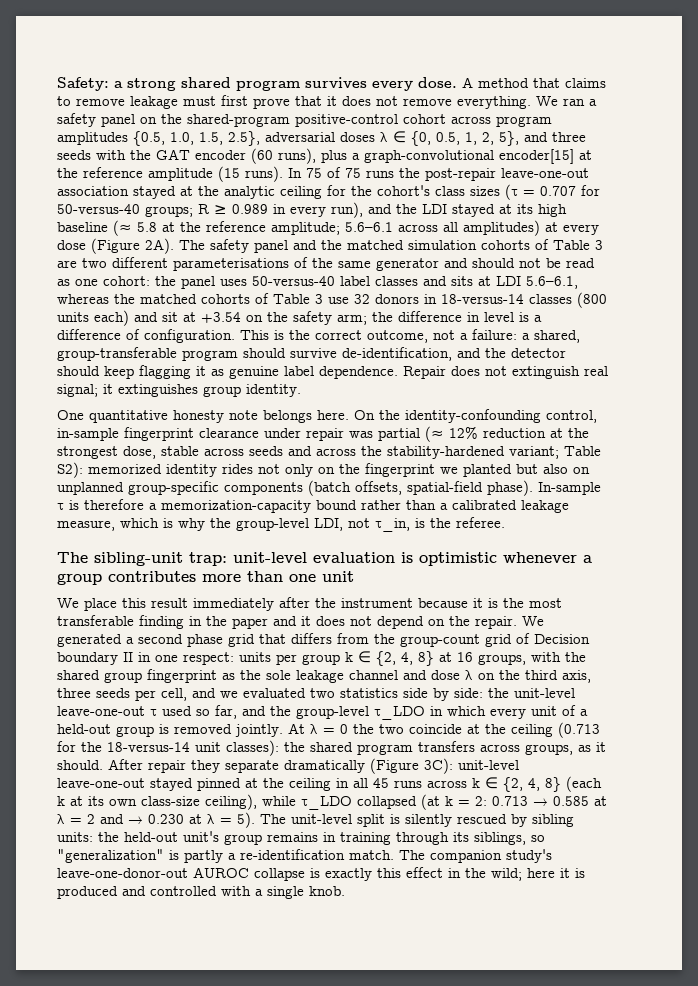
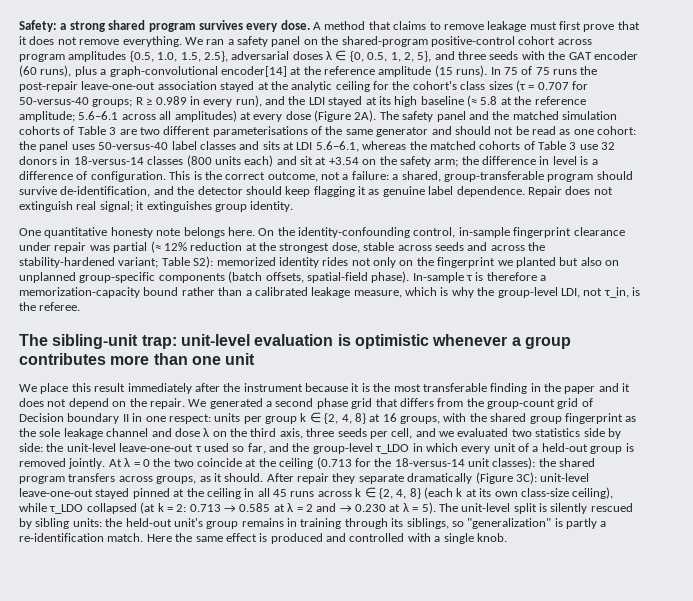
- We ran a safety panel on the shared-program positive-control cohort across program amplitudes {0.5, 1.0, 1.5, 2.5}, adversarial doses λ ∈ {0, 0.5, 1, 2, 5}, and three seeds with the GAT encoder (60 runs), plus a graph-convolutional encoder[15] at the reference amplitude (15 runs).
+ We ran a safety panel on the shared-program positive-control cohort across program amplitudes {0.5, 1.0, 1.5, 2.5}, adversarial doses λ ∈ {0, 0.5, 1, 2, 5}, and three seeds with the GAT encoder (60 runs), plus a graph-convolutional encoder[14] at the reference amplitude (15 runs).
- The companion study's leave-one-donor-out AUROC collapse is exactly this effect in the wild; here it is produced and controlled with a single knob.
+ Here the same effect is produced and controlled with a single knob.

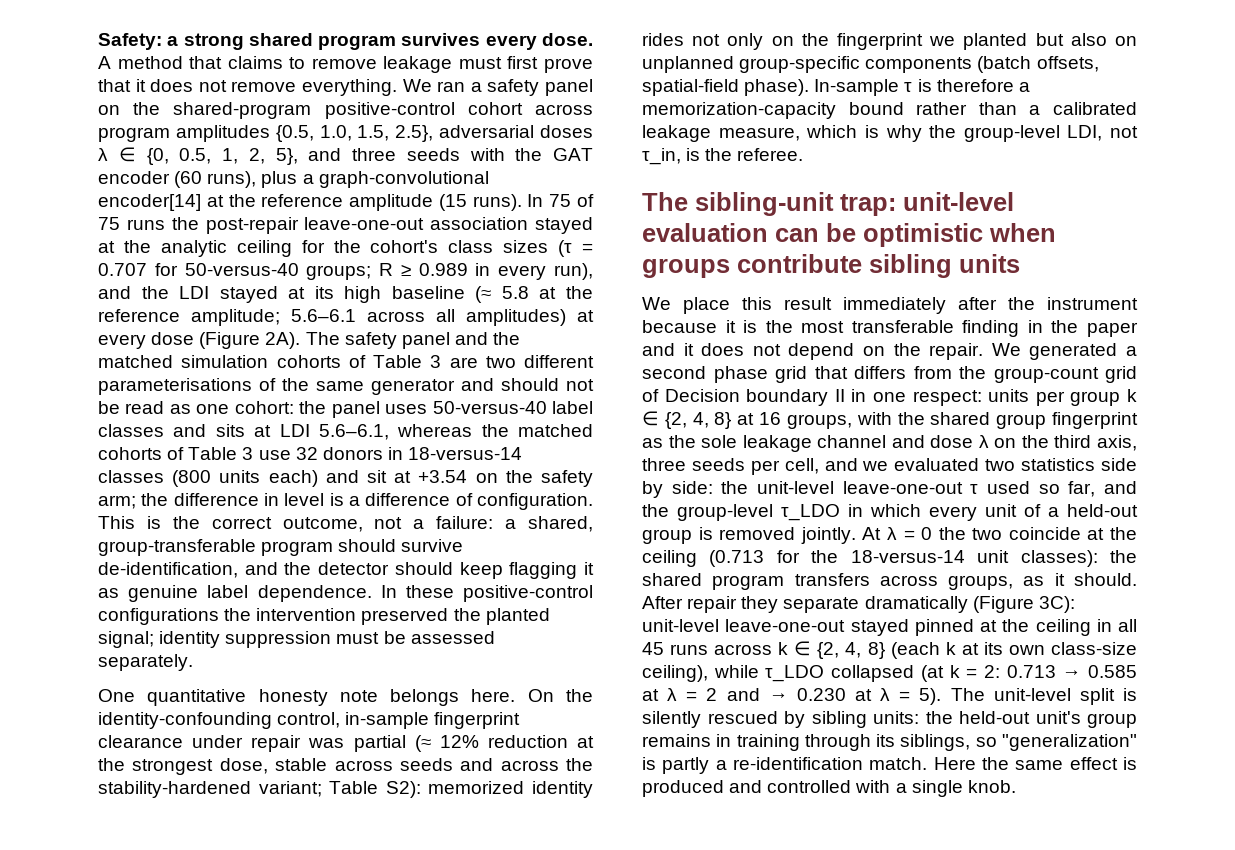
- Repair does not extinguish real signal; it extinguishes group identity.
+ In these positive-control configurations the intervention preserved the planted signal; identity suppression must be assessed separately.
- The sibling-unit trap: unit-level evaluation is optimistic whenever a group contributes more than one unit
+ The sibling-unit trap: unit-level evaluation can be optimistic when groups contribute sibling units

